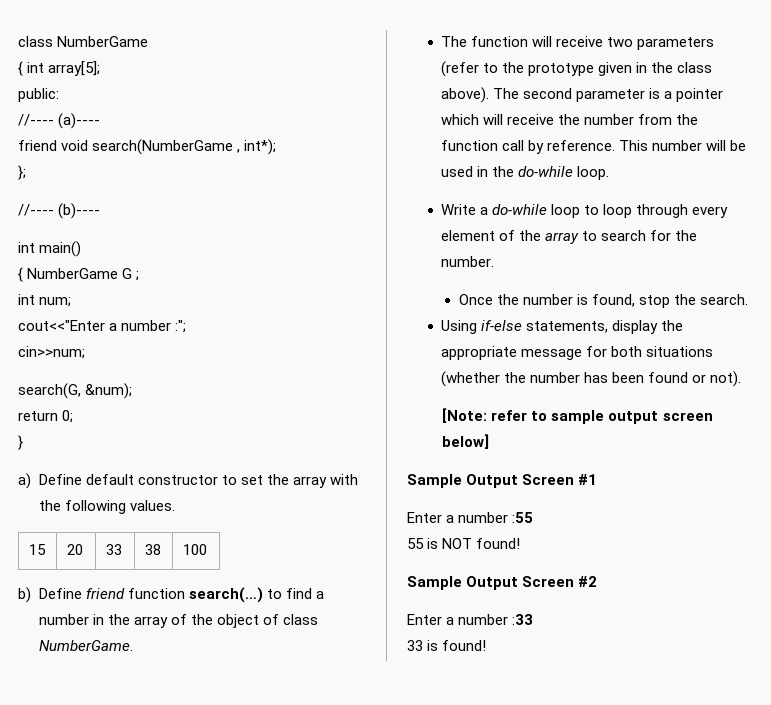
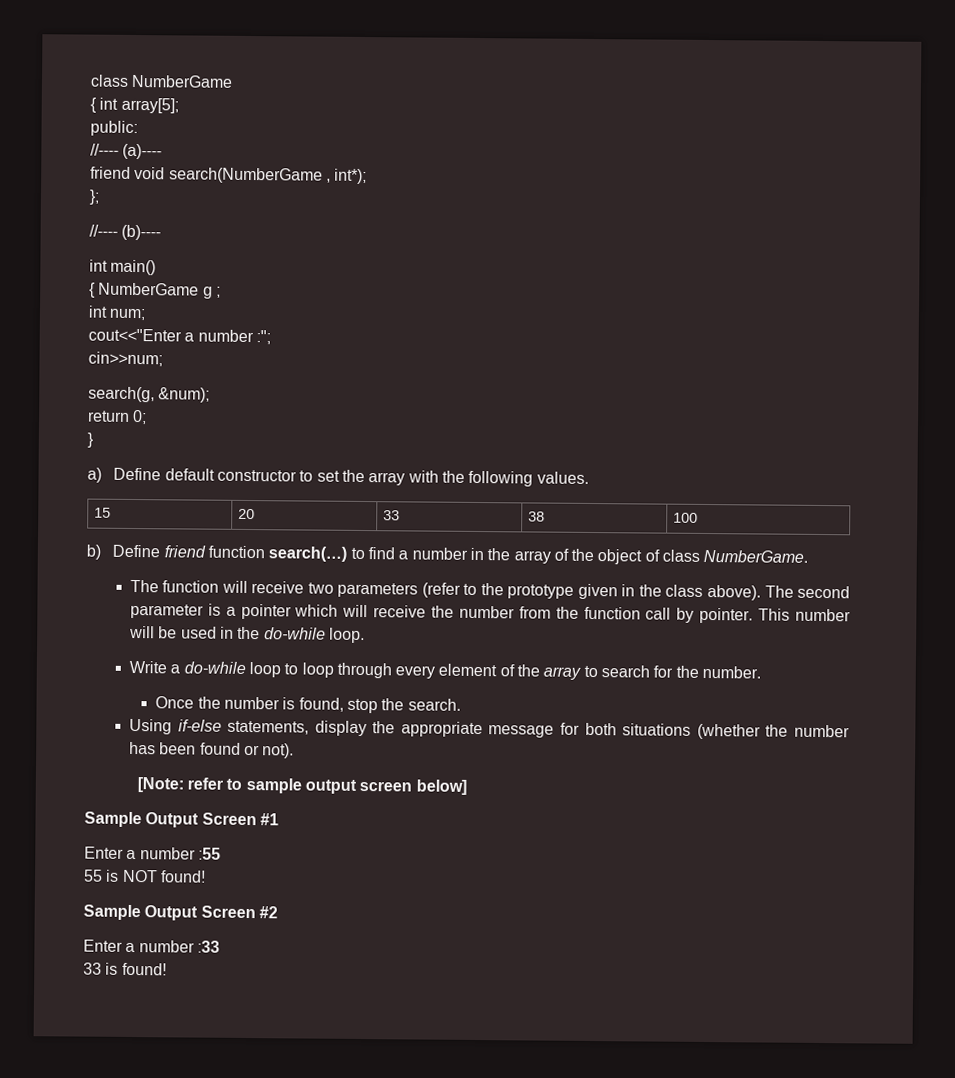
- { NumberGame G ;
+ { NumberGame g ;
- search(G, &num);
+ search(g, &num);
- The second parameter is a pointer which will receive the number from the function call by reference.
+ The second parameter is a pointer which will receive the number from the function call by pointer.

